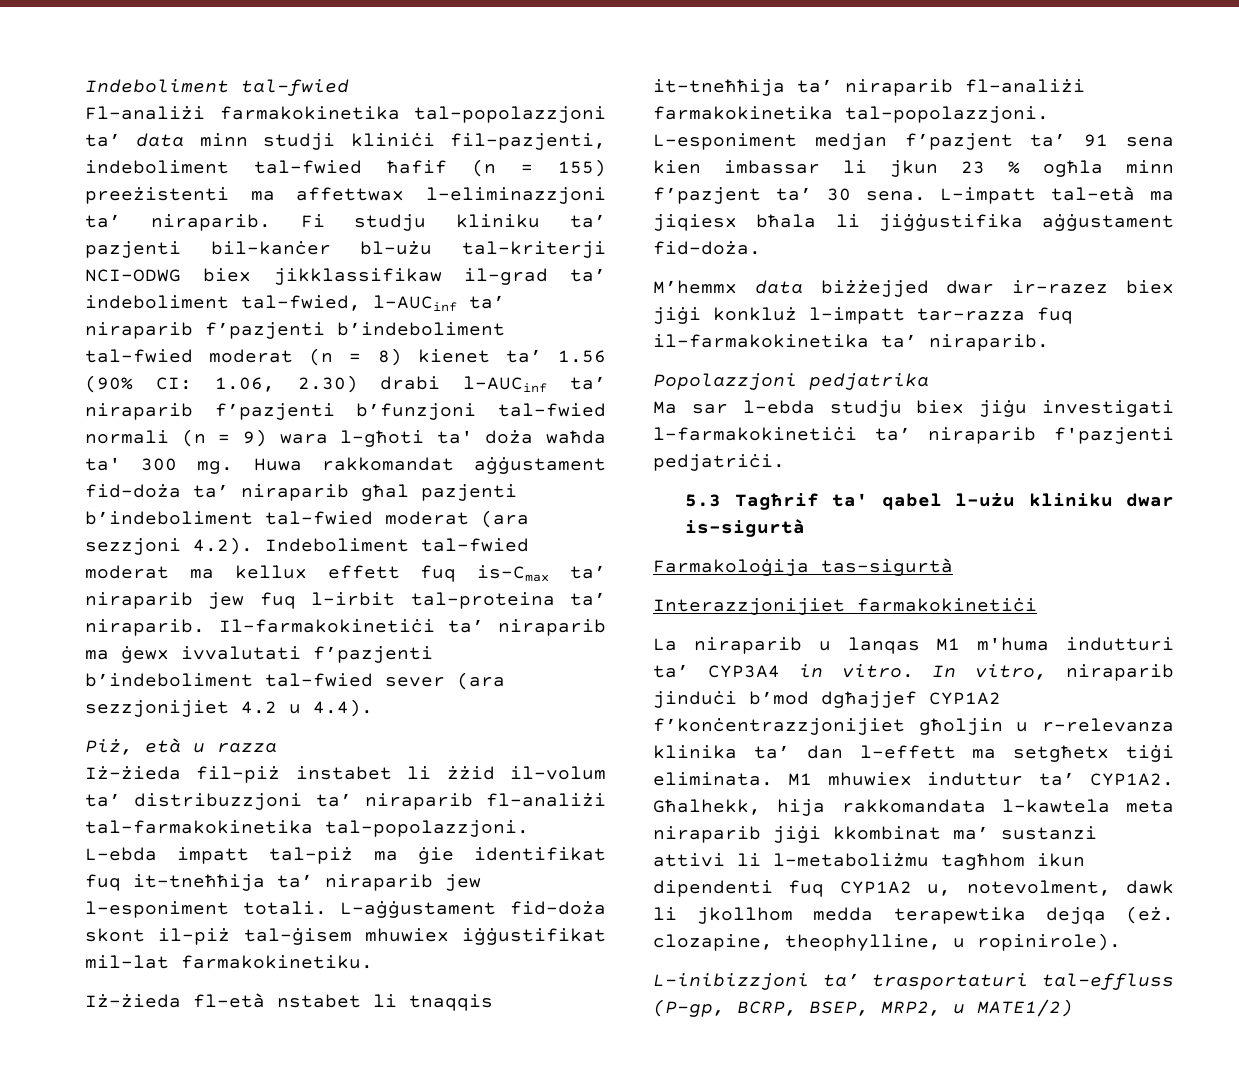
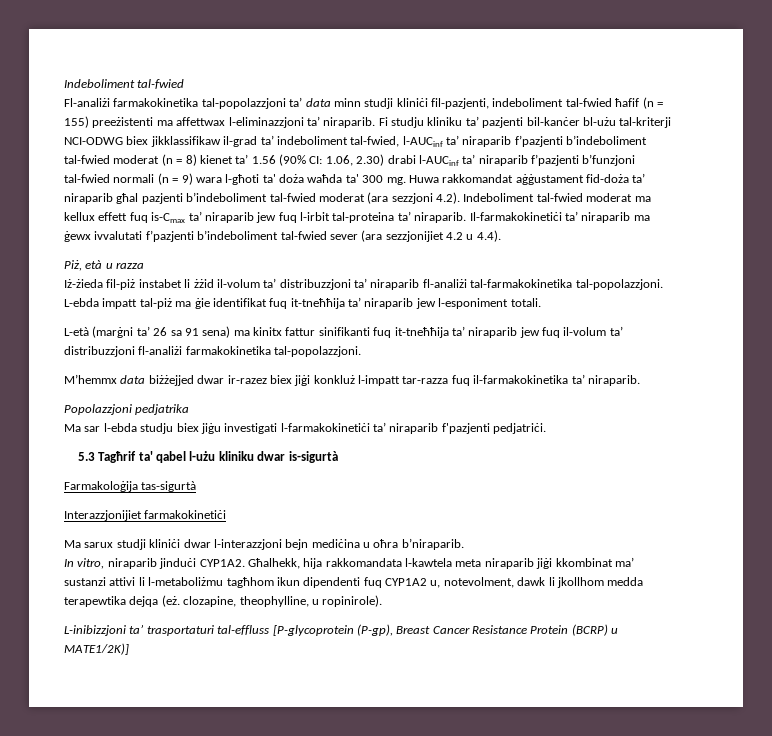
- L-ebda impatt tal-piż ma ġie identifikat fuq it-tneħħija ta’ niraparib jew l-esponiment totali. L-aġġustament fid-doża skont il-piż tal-ġisem mhuwiex iġġustifikat mil-lat farmakokinetiku.
- Iż-żieda fl-età nstabet li tnaqqis it-tneħħija ta’ niraparib fl-analiżi farmakokinetika tal-popolazzjoni. L-esponiment medjan f’pazjent ta’ 91 sena kien imbassar li jkun 23 % ogħla minn f’pazjent ta’ 30 sena. L-impatt tal-età ma jiqiesx bħala li jiġġustifika aġġustament fid-doża.
+ L-ebda impatt tal-piż ma ġie identifikat fuq it-tneħħija ta’ niraparib jew l-esponiment totali.
+ L-età (marġni ta’ 26 sa 91 sena) ma kinitx fattur sinifikanti fuq it-tneħħija ta’ niraparib jew fuq il-volum ta’ distribuzzjoni fl-analiżi farmakokinetika tal-popolazzjoni.
- La niraparib u lanqas M1 m'huma indutturi ta’ CYP3A4 in vitro. In vitro, niraparib jinduċi b’mod dgħajjef CYP1A2 f’konċentrazzjonijiet għoljin u r-relevanza klinika ta’ dan l-effett ma setgħetx tiġi eliminata. M1 mhuwiex induttur ta’ CYP1A2.
+ Ma sarux studji kliniċi dwar l-interazzjoni bejn mediċina u oħra b’niraparib.
+ In vitro, niraparib jinduċi CYP1A2.
- L-inibizzjoni ta’ trasportaturi tal-effluss (P-gp, BCRP, BSEP, MRP2, u MATE1/2)
+ L-inibizzjoni ta’ trasportaturi tal-effluss [P-glycoprotein (P-gp), Breast Cancer Resistance Protein (BCRP) u MATE1/2K)]

